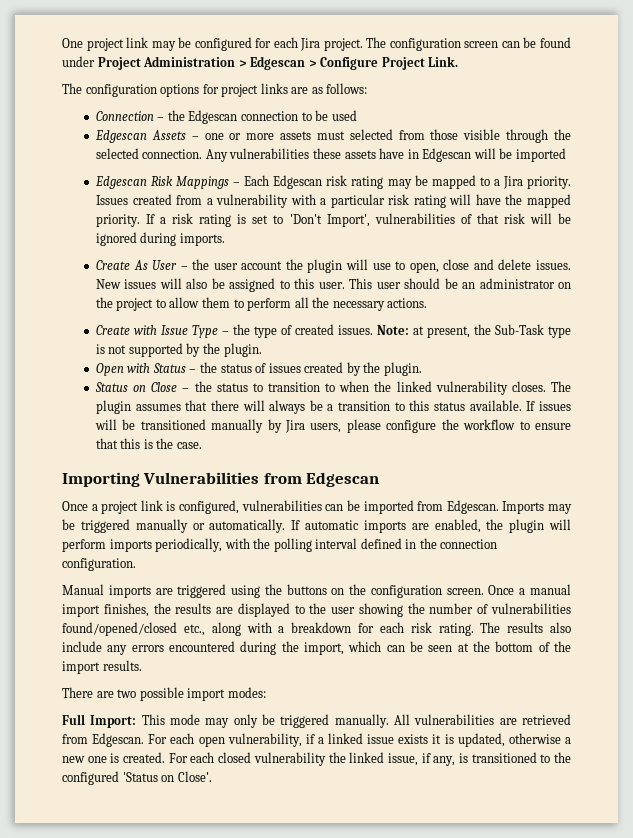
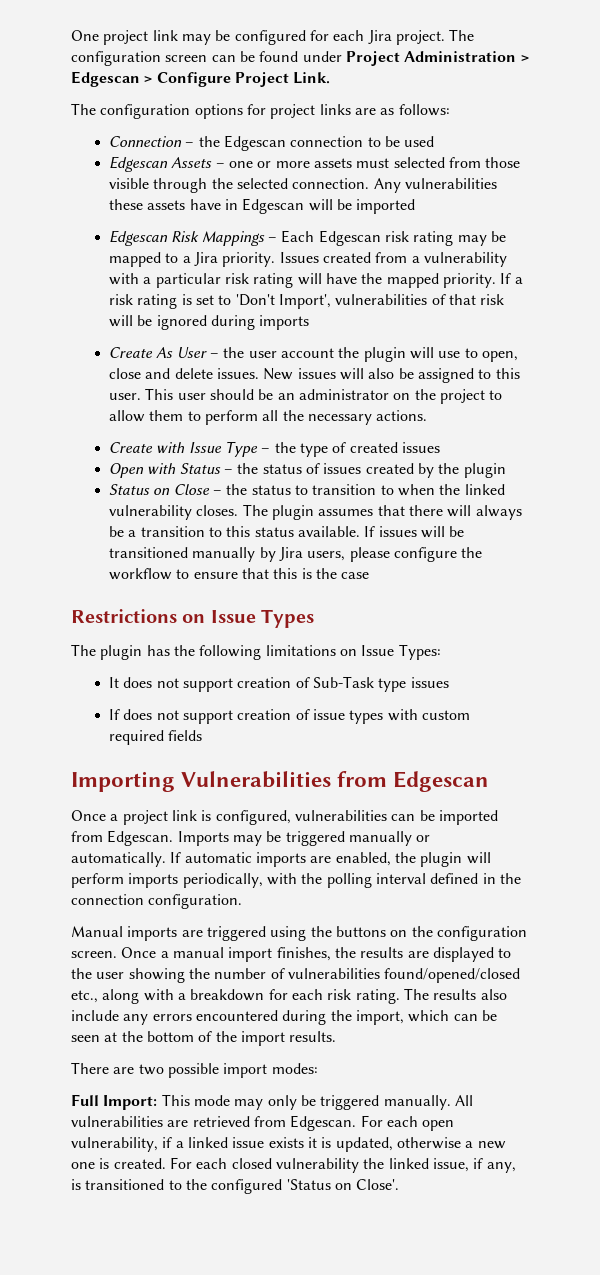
- If a risk rating is set to 'Don't Import', vulnerabilities of that risk will be ignored during imports.
+ If a risk rating is set to 'Don't Import', vulnerabilities of that risk will be ignored during imports
- Create with Issue Type – the type of created issues. Note: at present, the Sub-Task type is not supported by the plugin.
+ Create with Issue Type – the type of created issues
- Open with Status – the status of issues created by the plugin.
+ Open with Status – the status of issues created by the plugin
- If issues will be transitioned manually by Jira users, please configure the workflow to ensure that this is the case.
+ If issues will be transitioned manually by Jira users, please configure the workflow to ensure that this is the case
+ Restrictions on Issue Types
+ The plugin has the following limitations on Issue Types:
+ It does not support creation of Sub-Task type issues
+ If does not support creation of issue types with custom required fields

